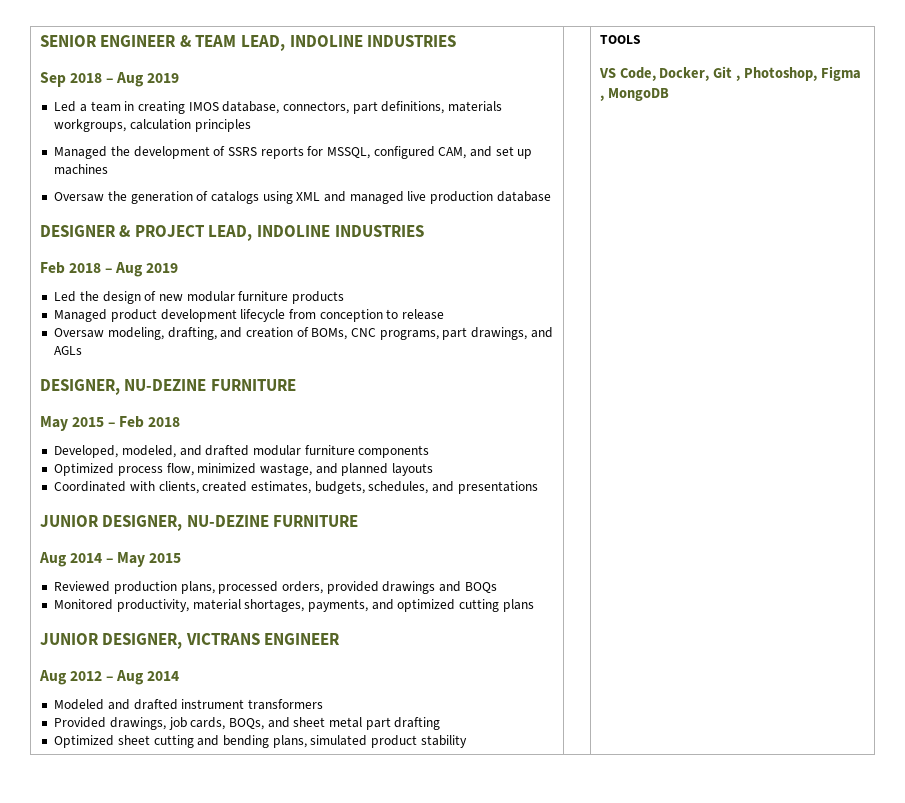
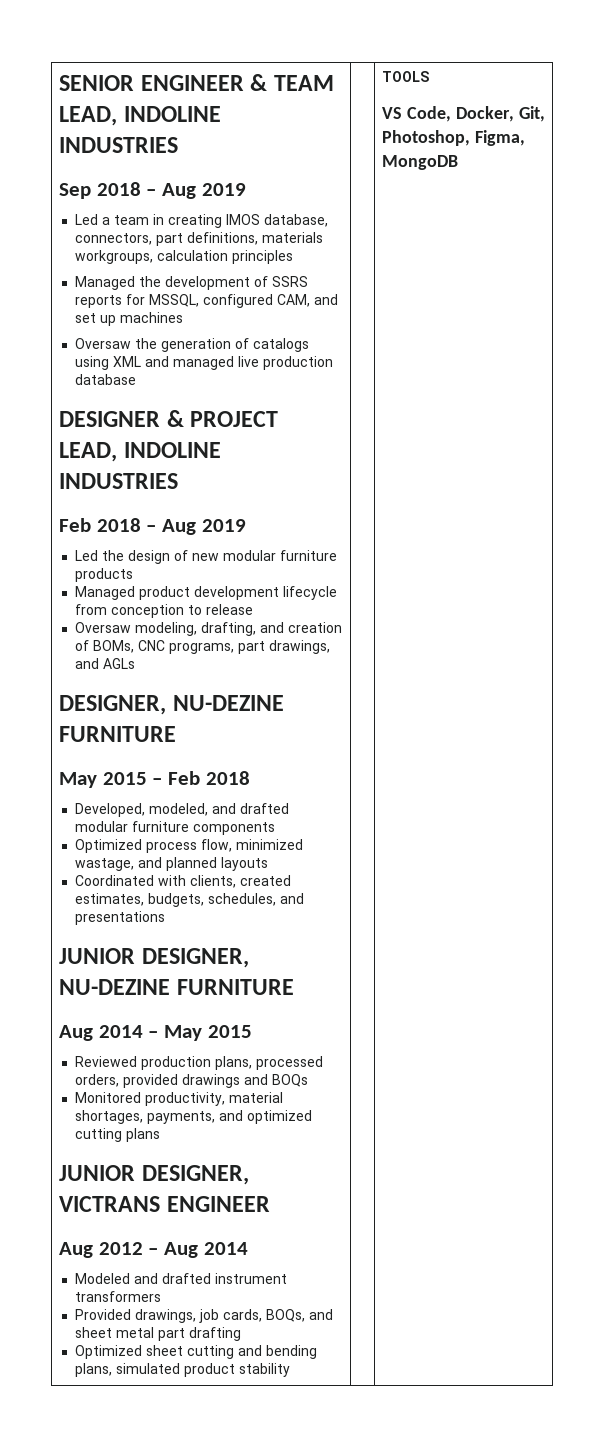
- VS Code, Docker, Git , Photoshop, Figma , MongoDB
+ VS Code, Docker, Git, Photoshop, Figma, MongoDB

